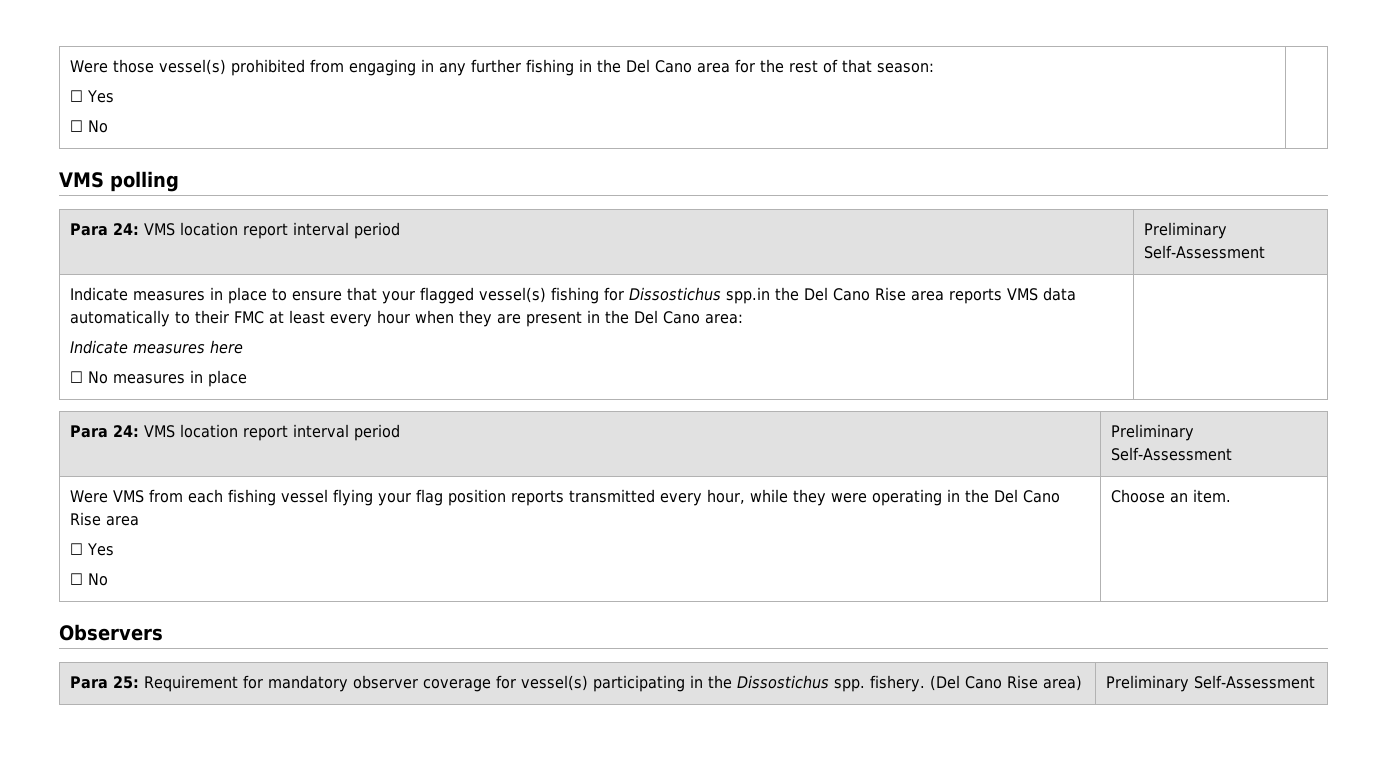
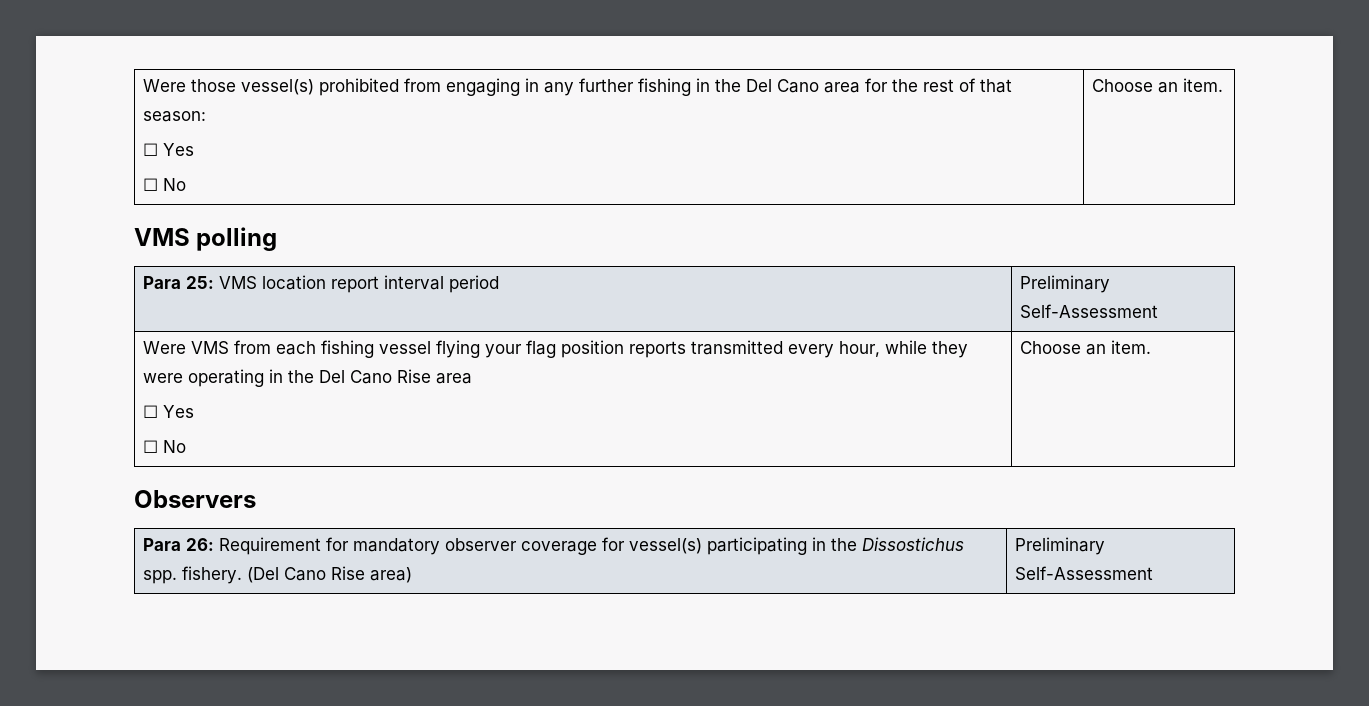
  Were those vessel(s) prohibited from engaging in any further fishing in the Del Cano area for the rest of that season:
  ☐ Yes
- ☐ No |
+ ☐ No | Choose an item.
  VMS polling
- Para 24: VMS location report interval period | Preliminary Self-Assessment
- Indicate measures in place to ensure that your flagged vessel(s) fishing for Dissostichus spp.in the Del Cano Rise area reports VMS data automatically to their FMC at least every hour when they are present in the Del Cano area:
- Indicate measures here
- ☐ No measures in place |
- Para 24: VMS location report interval period | Preliminary Self-Assessment
+ Para 25: VMS location report interval period | Preliminary Self-Assessment
- Para 25: Requirement for mandatory observer coverage for vessel(s) participating in the Dissostichus spp. fishery. (Del Cano Rise area) | Preliminary Self-Assessment
+ Para 26: Requirement for mandatory observer coverage for vessel(s) participating in the Dissostichus spp. fishery. (Del Cano Rise area) | Preliminary Self-Assessment

